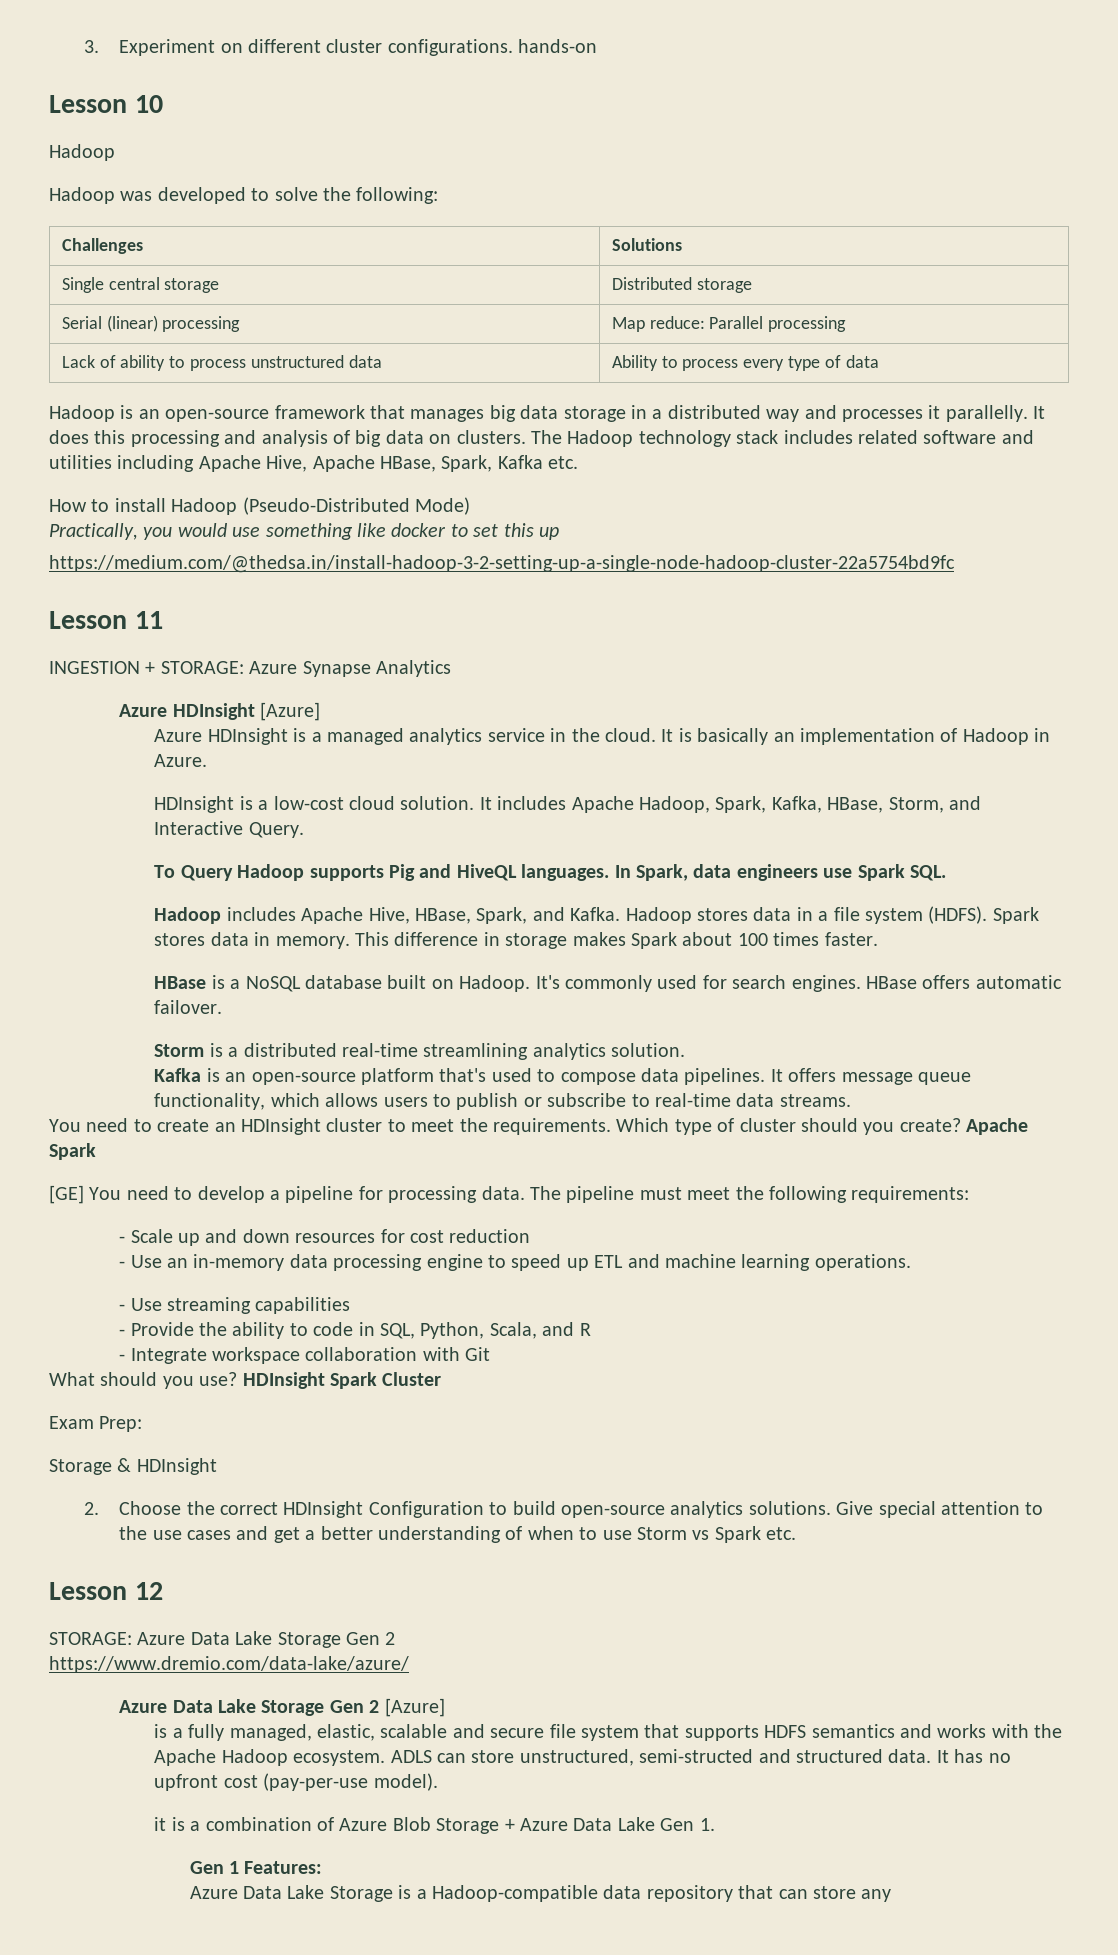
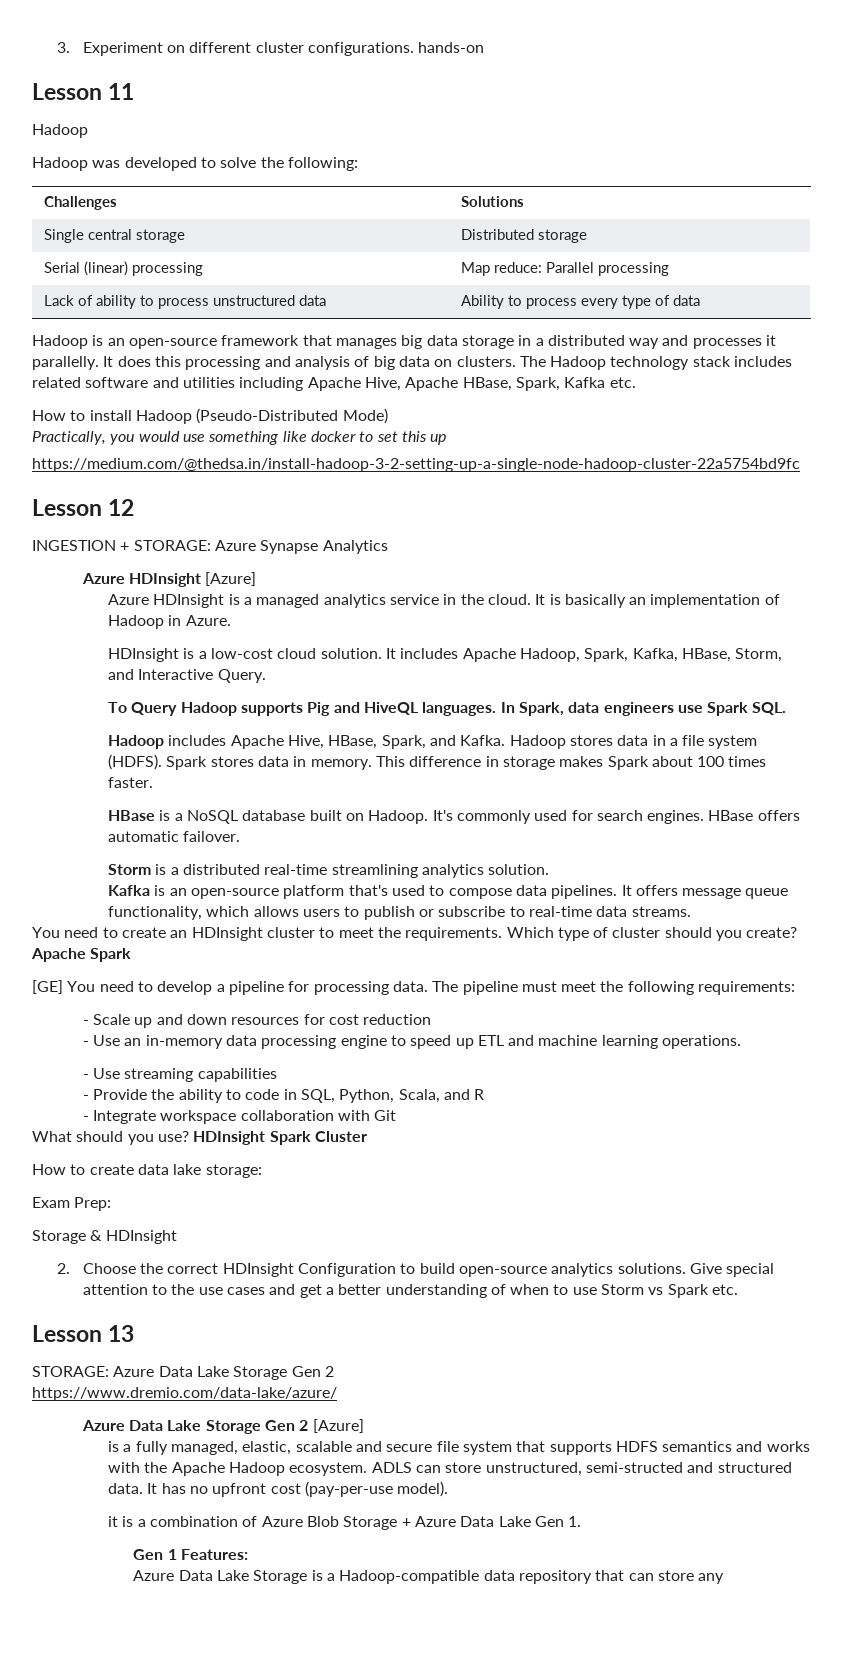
- Lesson 10
+ Lesson 11
- Lesson 11
+ Lesson 12
+ How to create data lake storage:
- Lesson 12
+ Lesson 13

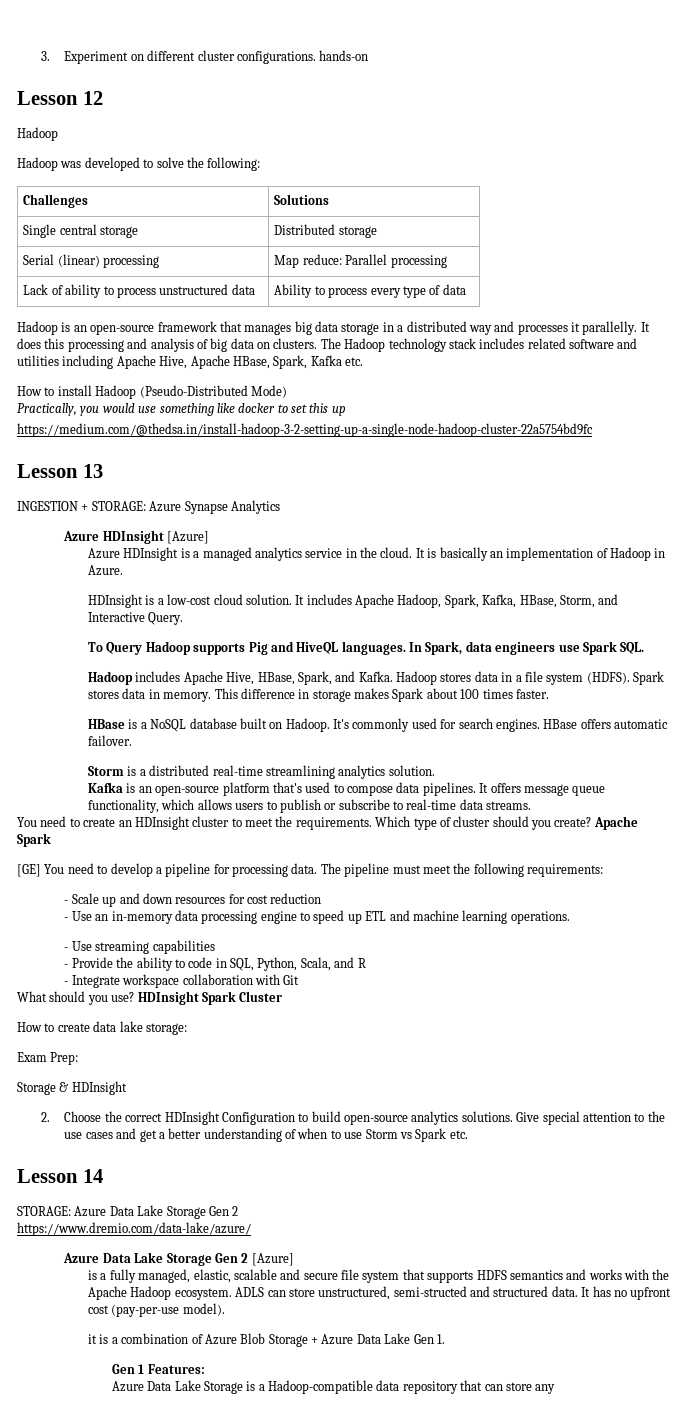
- Lesson 11
+ Lesson 12
- Lesson 12
+ Lesson 13
- Lesson 13
+ Lesson 14

